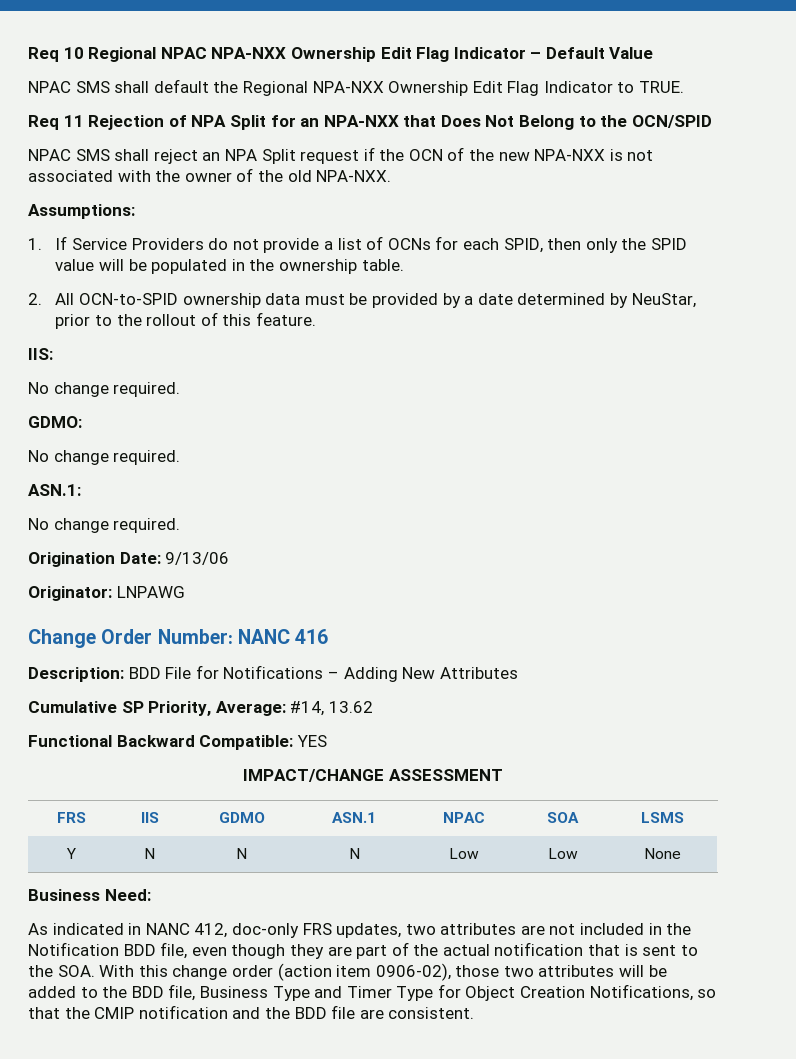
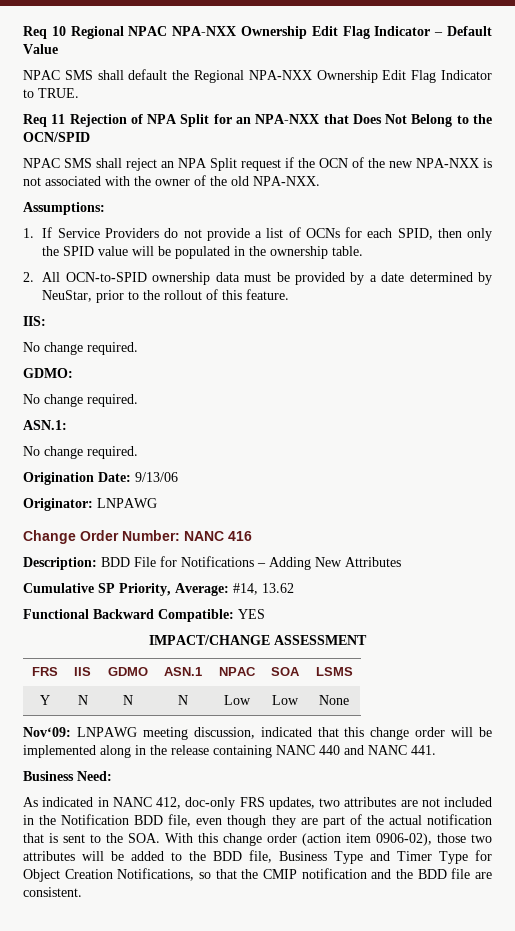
+ Nov‘09: LNPAWG meeting discussion, indicated that this change order will be implemented along in the release containing NANC 440 and NANC 441.

